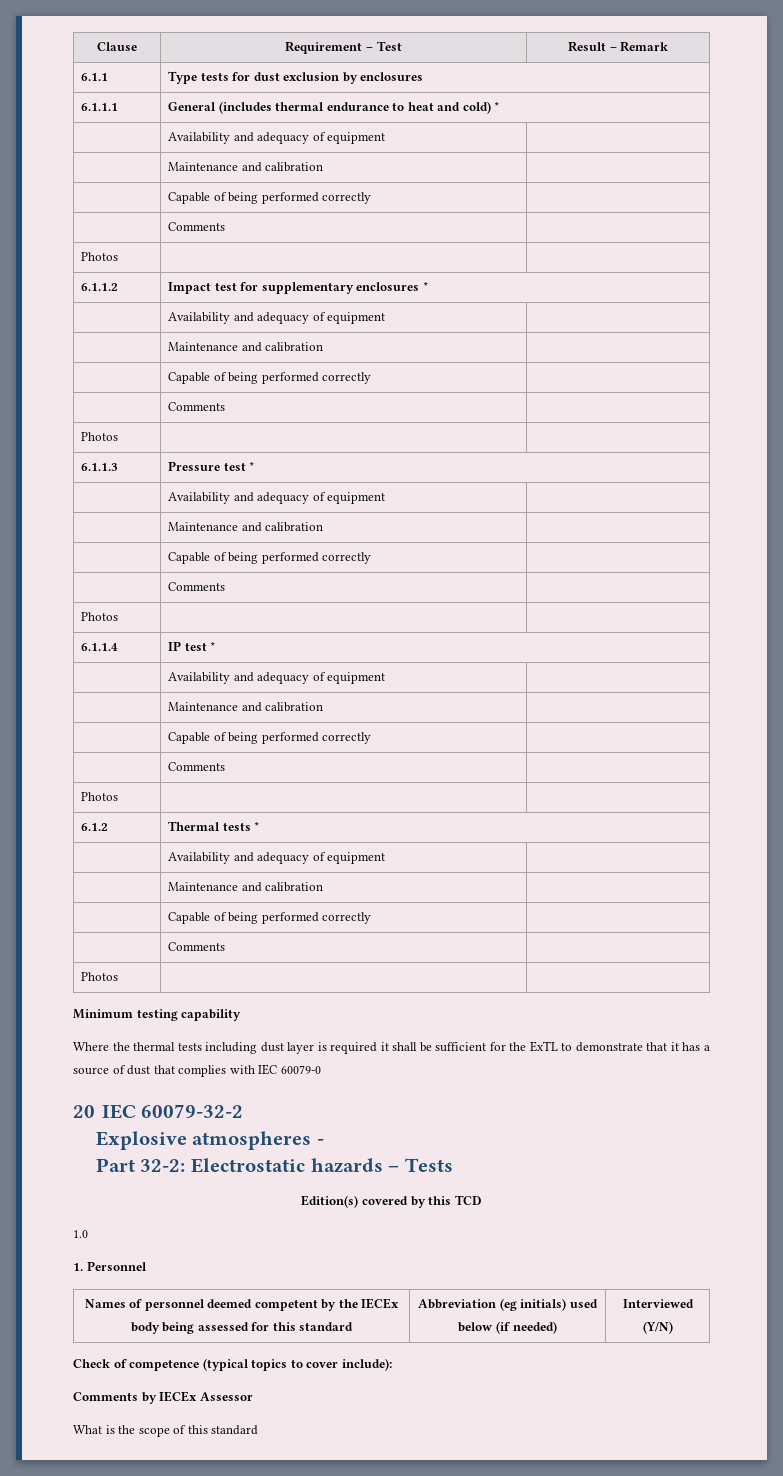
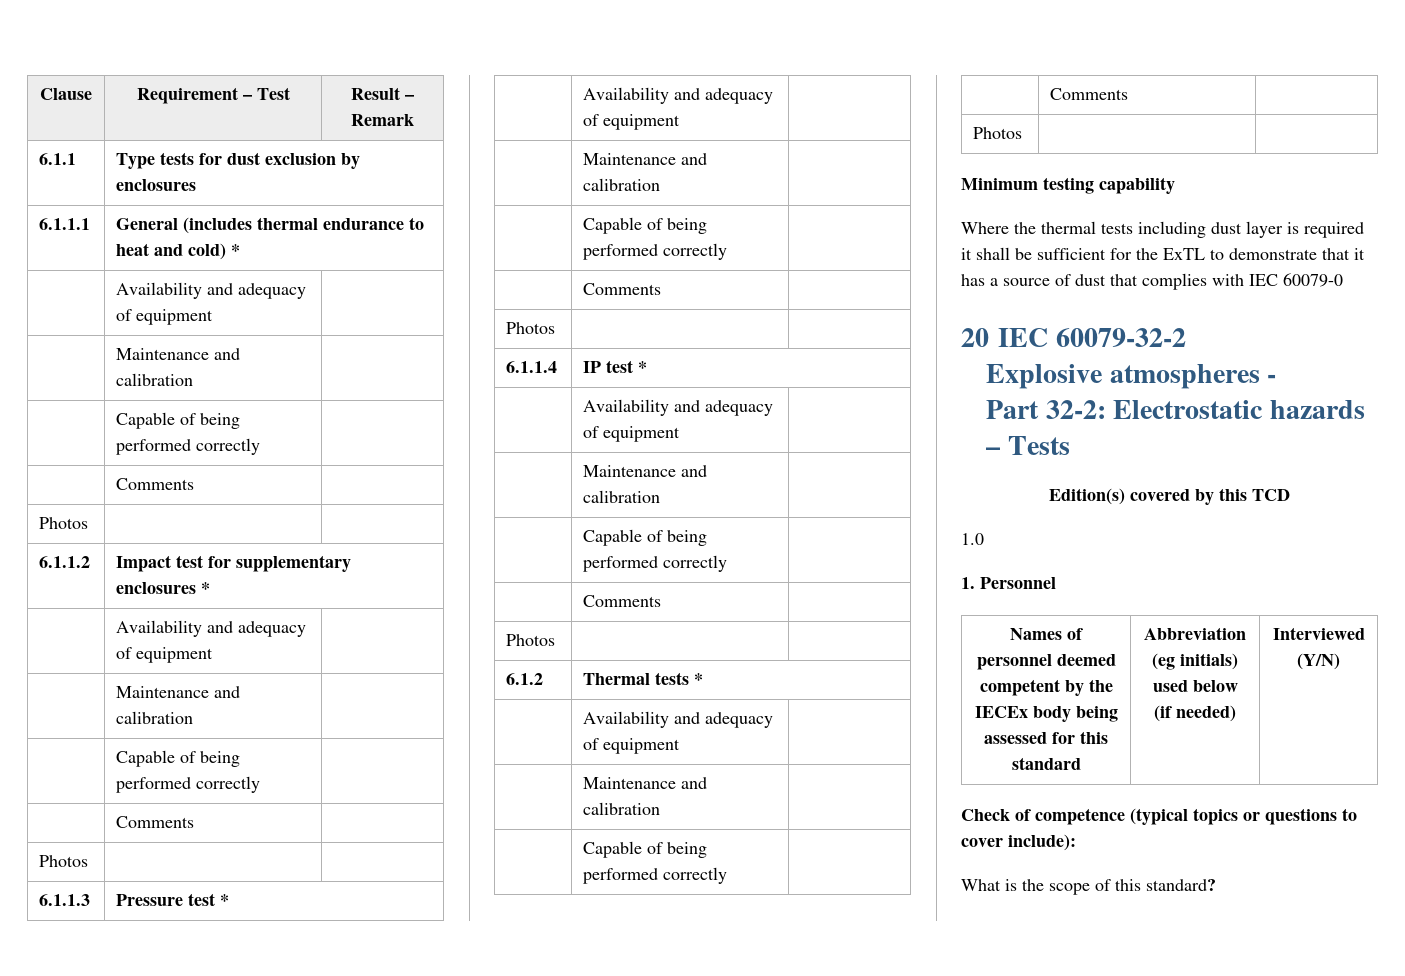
- Check of competence (typical topics to cover include):
+ Check of competence (typical topics or questions to cover include):
- Comments by IECEx Assessor
- What is the scope of this standard
+ What is the scope of this standard?

